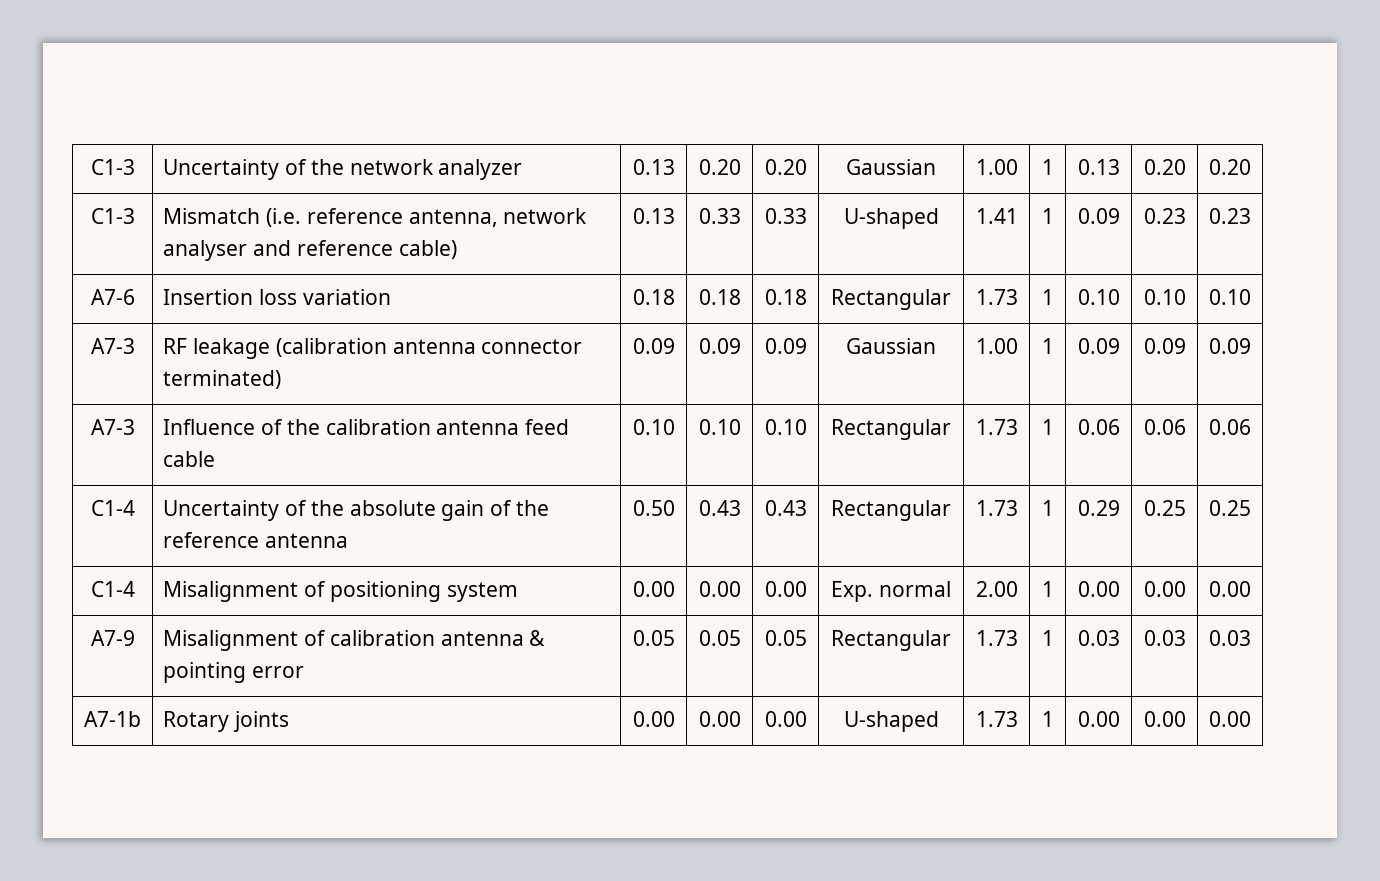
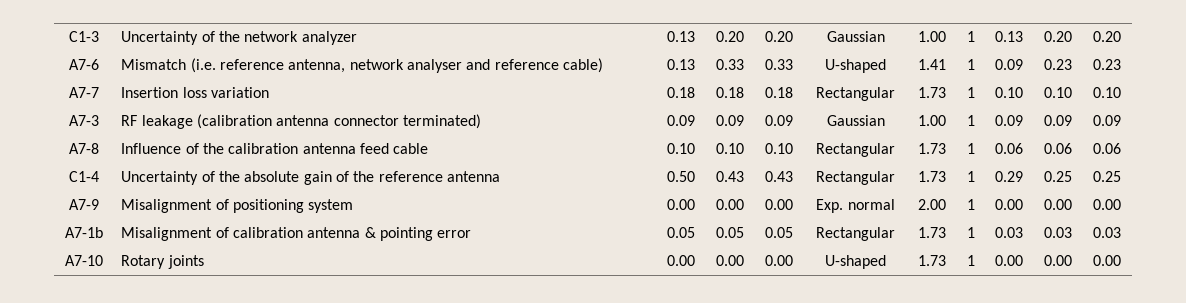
- C1-3 | Mismatch (i.e. reference antenna, network analyser and reference cable) | 0.13 | 0.33 | 0.33 | U-shaped | 1.41 | 1 | 0.09 | 0.23 | 0.23
+ A7-6 | Mismatch (i.e. reference antenna, network analyser and reference cable) | 0.13 | 0.33 | 0.33 | U-shaped | 1.41 | 1 | 0.09 | 0.23 | 0.23
- A7-6 | Insertion loss variation | 0.18 | 0.18 | 0.18 | Rectangular | 1.73 | 1 | 0.10 | 0.10 | 0.10
+ A7-7 | Insertion loss variation | 0.18 | 0.18 | 0.18 | Rectangular | 1.73 | 1 | 0.10 | 0.10 | 0.10
- A7-3 | Influence of the calibration antenna feed cable | 0.10 | 0.10 | 0.10 | Rectangular | 1.73 | 1 | 0.06 | 0.06 | 0.06
+ A7-8 | Influence of the calibration antenna feed cable | 0.10 | 0.10 | 0.10 | Rectangular | 1.73 | 1 | 0.06 | 0.06 | 0.06
- C1-4 | Misalignment of positioning system | 0.00 | 0.00 | 0.00 | Exp. normal | 2.00 | 1 | 0.00 | 0.00 | 0.00
+ A7-9 | Misalignment of positioning system | 0.00 | 0.00 | 0.00 | Exp. normal | 2.00 | 1 | 0.00 | 0.00 | 0.00
- A7-9 | Misalignment of calibration antenna & pointing error | 0.05 | 0.05 | 0.05 | Rectangular | 1.73 | 1 | 0.03 | 0.03 | 0.03
+ A7-1b | Misalignment of calibration antenna & pointing error | 0.05 | 0.05 | 0.05 | Rectangular | 1.73 | 1 | 0.03 | 0.03 | 0.03
- A7-1b | Rotary joints | 0.00 | 0.00 | 0.00 | U-shaped | 1.73 | 1 | 0.00 | 0.00 | 0.00
+ A7-10 | Rotary joints | 0.00 | 0.00 | 0.00 | U-shaped | 1.73 | 1 | 0.00 | 0.00 | 0.00

